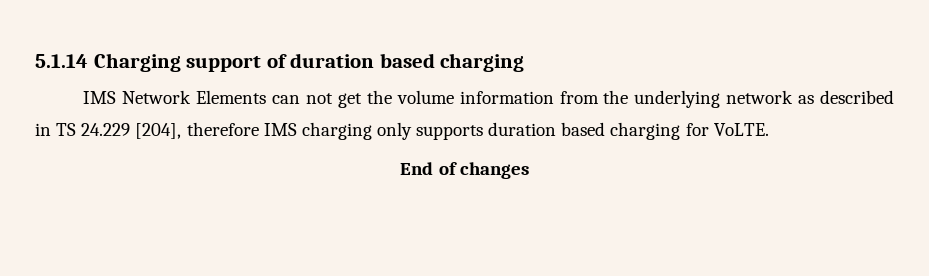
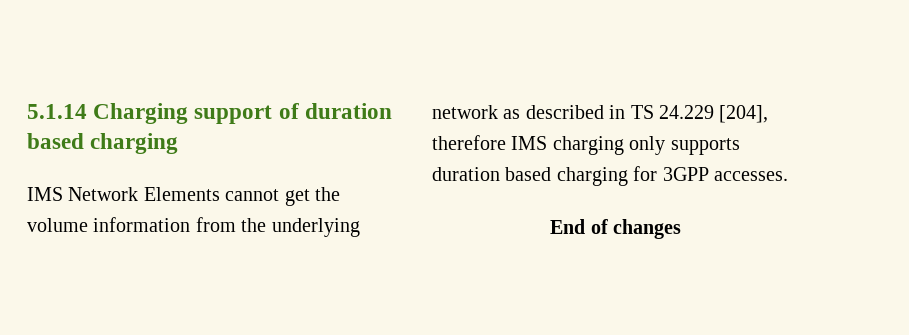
- IMS Network Elements can not get the volume information from the underlying network as described in TS 24.229 [204], therefore IMS charging only supports duration based charging for VoLTE.
+ IMS Network Elements cannot get the volume information from the underlying network as described in TS 24.229 [204], therefore IMS charging only supports duration based charging for 3GPP accesses.

